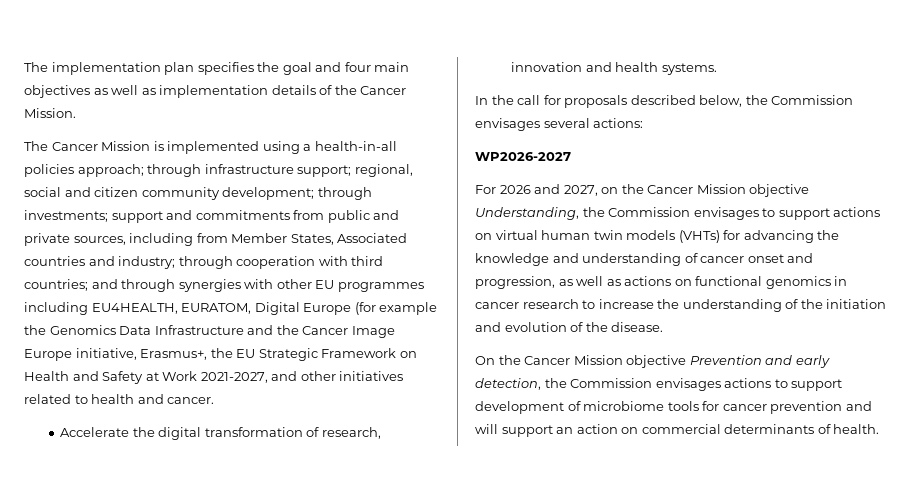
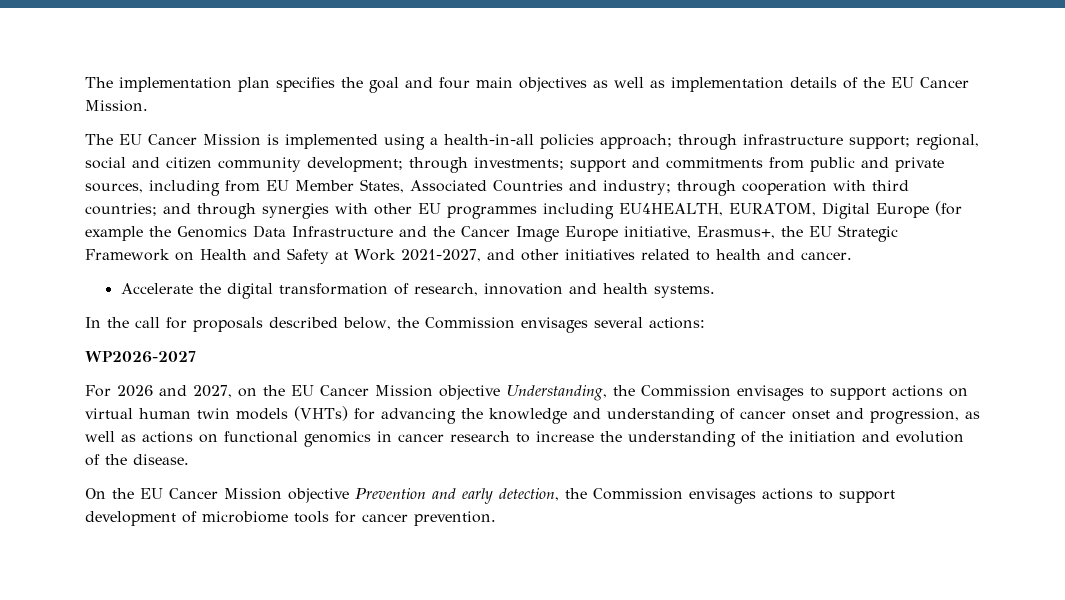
- The implementation plan specifies the goal and four main objectives as well as implementation details of the Cancer Mission.
+ The implementation plan specifies the goal and four main objectives as well as implementation details of the EU Cancer Mission.
- The Cancer Mission is implemented using a health-in-all policies approach;
+ The EU Cancer Mission is implemented using a health-in-all policies approach;
- support and commitments from public and private sources, including from Member States, Associated countries and industry;
+ support and commitments from public and private sources, including from EU Member States, Associated Countries and industry;
- For 2026 and 2027, on the Cancer Mission objective Understanding, the Commission envisages to support actions on virtual human twin models (VHTs) for advancing the knowledge and understanding of cancer onset and progression, as well as actions on functional genomics in cancer research to increase the understanding of the initiation and evolution of the disease.
+ For 2026 and 2027, on the EU Cancer Mission objective Understanding, the Commission envisages to support actions on virtual human twin models (VHTs) for advancing the knowledge and understanding of cancer onset and progression, as well as actions on functional genomics in cancer research to increase the understanding of the initiation and evolution of the disease.
- On the Cancer Mission objective Prevention and early detection, the Commission envisages actions to support development of microbiome tools for cancer prevention and will support an action on commercial determinants of health.
+ On the EU Cancer Mission objective Prevention and early detection, the Commission envisages actions to support development of microbiome tools for cancer prevention.

